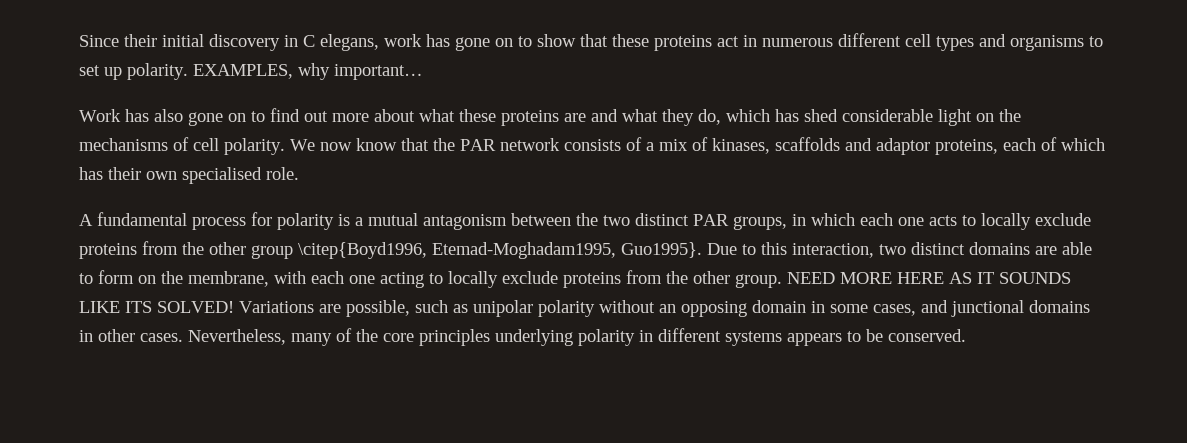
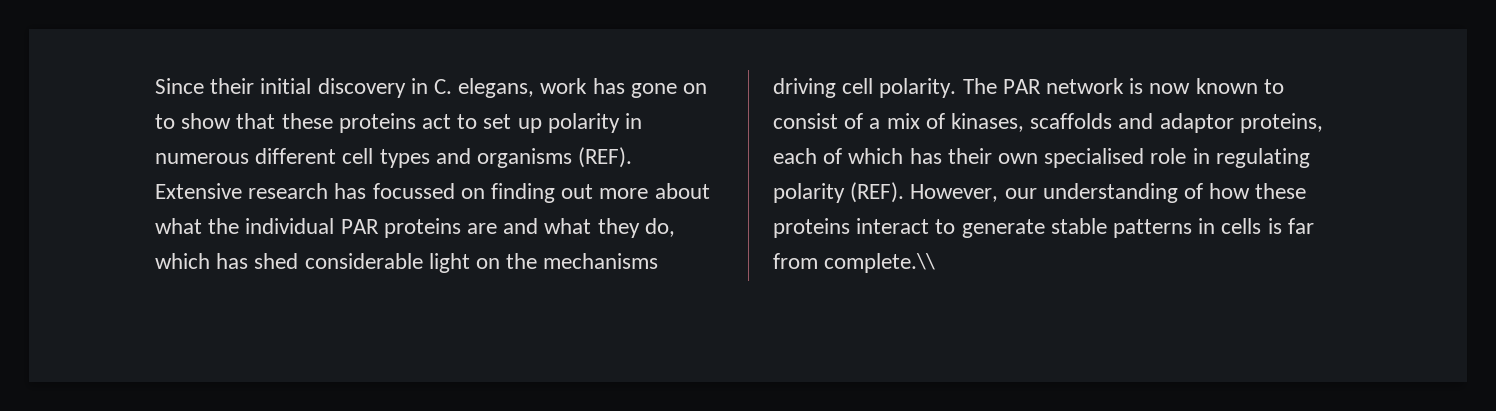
- Since their initial discovery in C elegans, work has gone on to show that these proteins act in numerous different cell types and organisms to set up polarity. EXAMPLES, why important…
- Work has also gone on to find out more about what these proteins are and what they do, which has shed considerable light on the mechanisms of cell polarity.
+ Since their initial discovery in C. elegans, work has gone on to show that these proteins act to set up polarity in numerous different cell types and organisms (REF). Extensive research has focussed on finding out more about what the individual PAR proteins are and what they do, which has shed considerable light on the mechanisms driving cell polarity.
- We now know that the PAR network consists of a mix of kinases, scaffolds and adaptor proteins, each of which has their own specialised role.
- A fundamental process for polarity is a mutual antagonism between the two distinct PAR groups, in which each one acts to locally exclude proteins from the other group \citep{Boyd1996, Etemad-Moghadam1995, Guo1995}. Due to this interaction, two distinct domains are able to form on the membrane, with each one acting to locally exclude proteins from the other group. NEED MORE HERE AS IT SOUNDS LIKE ITS SOLVED! Variations are possible, such as unipolar polarity without an opposing domain in some cases, and junctional domains in other cases. Nevertheless, many of the core principles underlying polarity in different systems appears to be conserved.
+ The PAR network is now known to consist of a mix of kinases, scaffolds and adaptor proteins, each of which has their own specialised role in regulating polarity (REF). However, our understanding of how these proteins interact to generate stable patterns in cells is far from complete.\\

